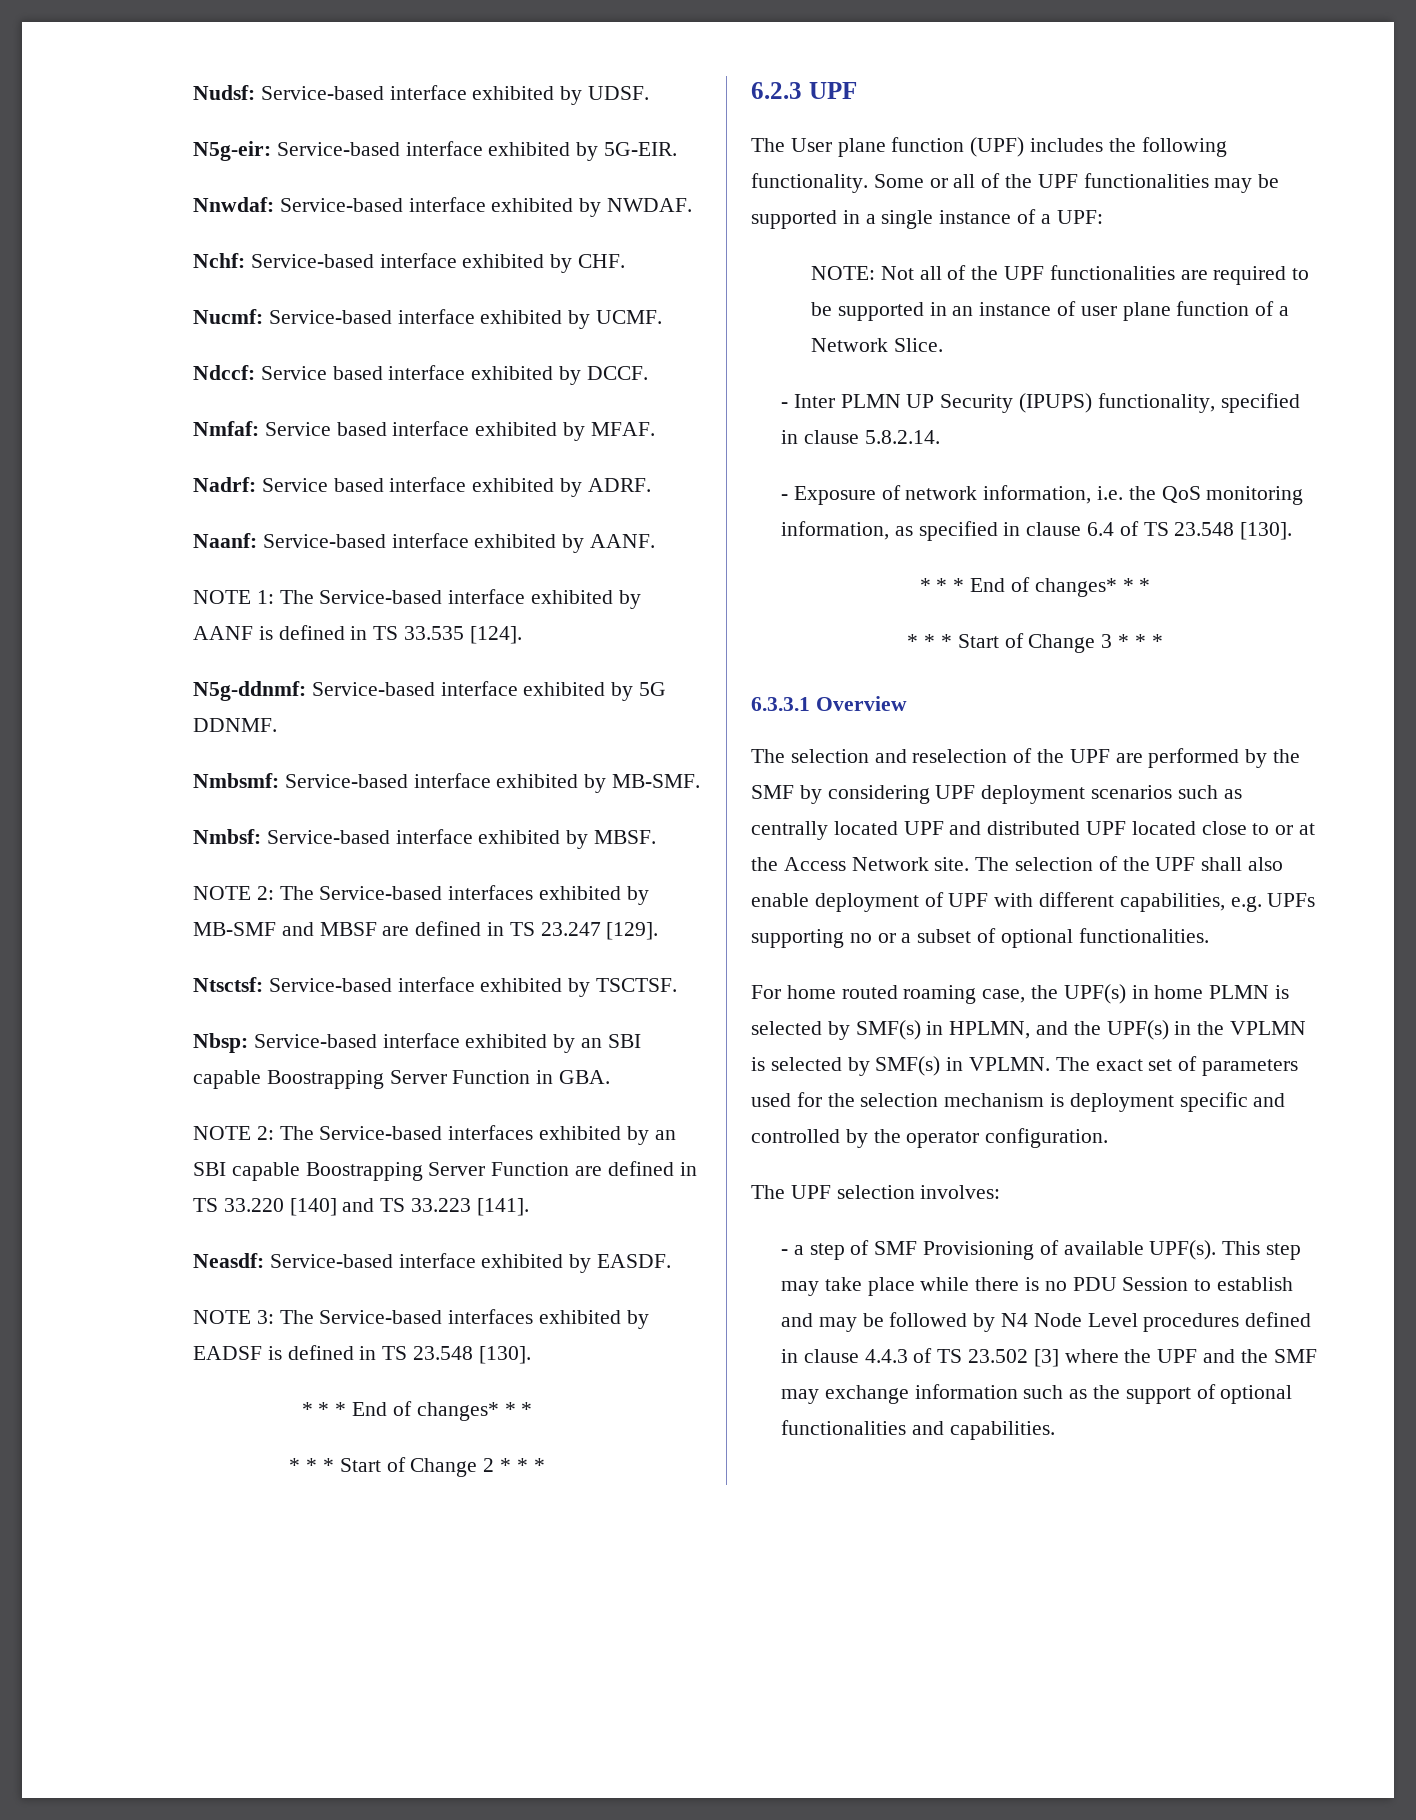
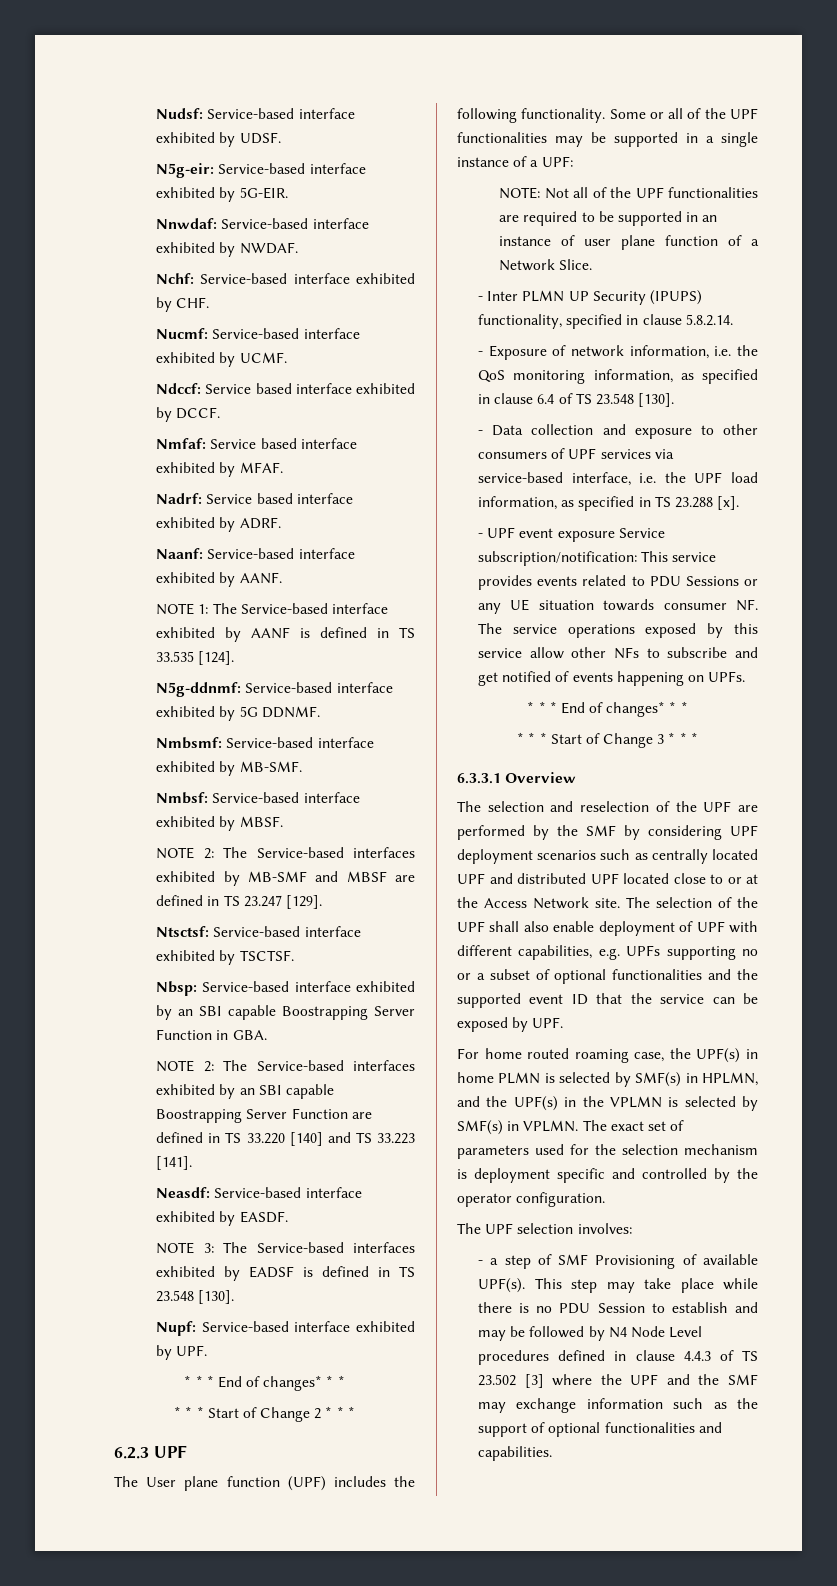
+ Nupf: Service-based interface exhibited by UPF.
+ - Data collection and exposure to other consumers of UPF services via service-based interface, i.e. the UPF load information, as specified in TS 23.288 [x].
+ - UPF event exposure Service subscription/notification: This service provides events related to PDU Sessions or any UE situation towards consumer NF. The service operations exposed by this service allow other NFs to subscribe and get notified of events happening on UPFs.
- The selection of the UPF shall also enable deployment of UPF with different capabilities, e.g. UPFs supporting no or a subset of optional functionalities.
+ The selection of the UPF shall also enable deployment of UPF with different capabilities, e.g. UPFs supporting no or a subset of optional functionalities and the supported event ID that the service can be exposed by UPF.

